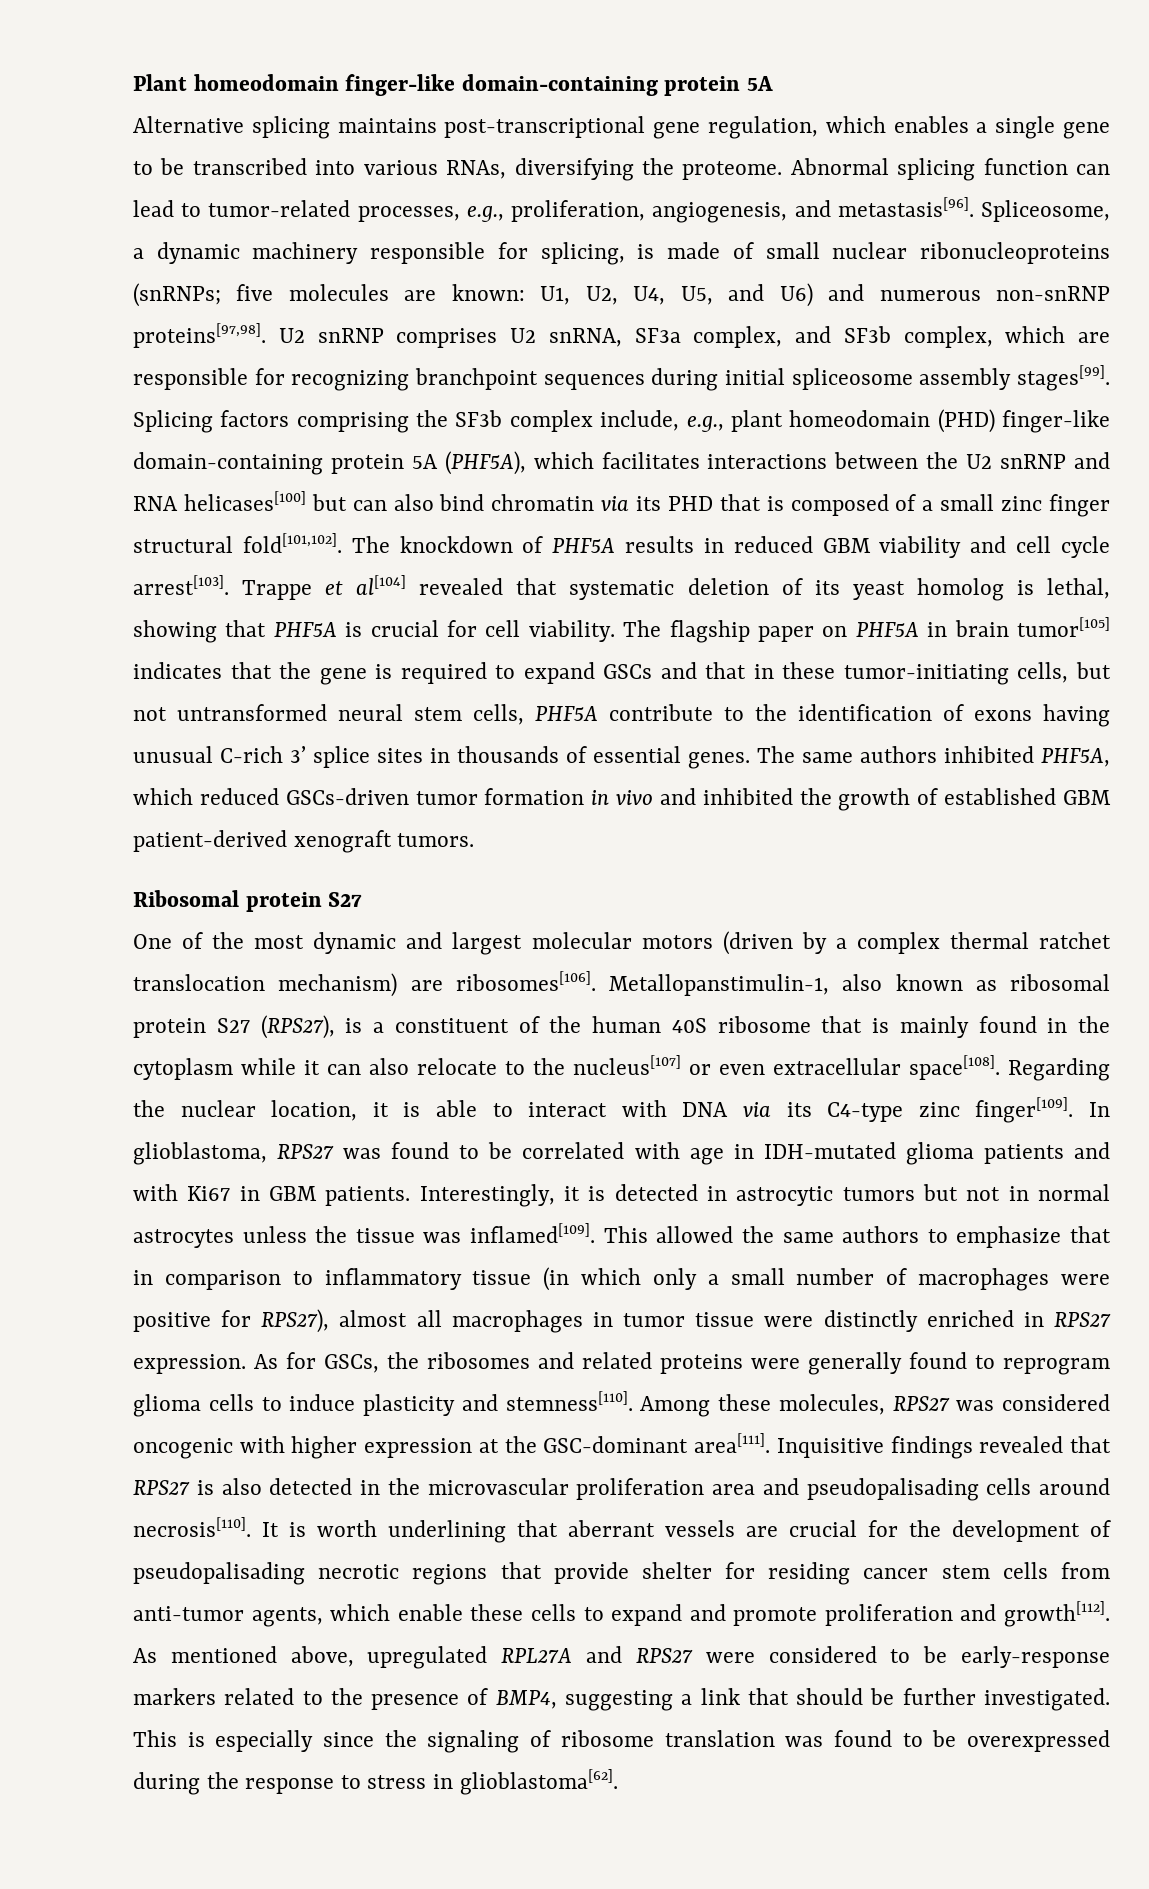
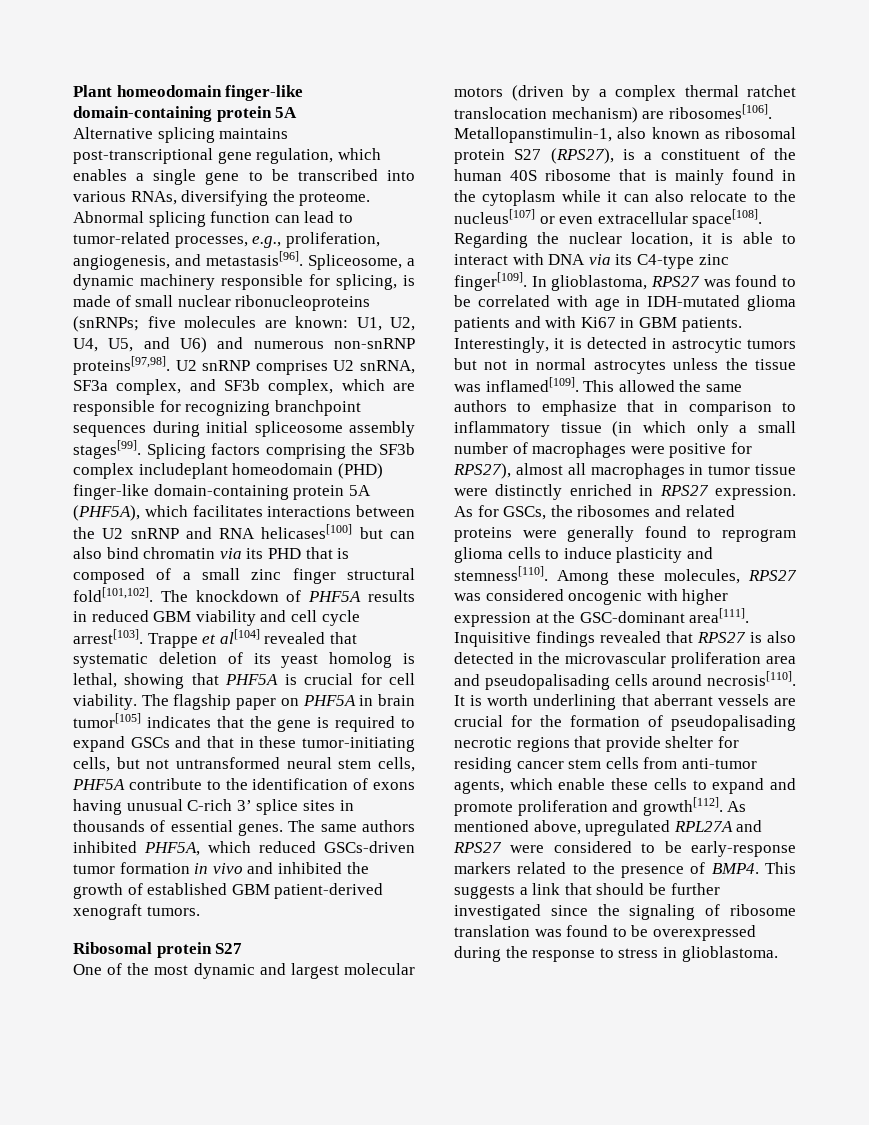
- Splicing factors comprising the SF3b complex include, e.g., plant homeodomain (PHD) finger-like domain-containing protein 5A (PHF5A), which facilitates interactions between the U2 snRNP and RNA helicases[100] but can also bind chromatin via its PHD that is composed of a small zinc finger structural fold[101,102].
+ Splicing factors comprising the SF3b complex includeplant homeodomain (PHD) finger-like domain-containing protein 5A (PHF5A), which facilitates interactions between the U2 snRNP and RNA helicases[100] but can also bind chromatin via its PHD that is composed of a small zinc finger structural fold[101,102].
- It is worth underlining that aberrant vessels are crucial for the development of pseudopalisading necrotic regions that provide shelter for residing cancer stem cells from anti-tumor agents, which enable these cells to expand and promote proliferation and growth[112].
+ It is worth underlining that aberrant vessels are crucial for the formation of pseudopalisading necrotic regions that provide shelter for residing cancer stem cells from anti-tumor agents, which enable these cells to expand and promote proliferation and growth[112].
- As mentioned above, upregulated RPL27A and RPS27 were considered to be early-response markers related to the presence of BMP4, suggesting a link that should be further investigated. This is especially since the signaling of ribosome translation was found to be overexpressed during the response to stress in glioblastoma[62].
+ As mentioned above, upregulated RPL27A and RPS27 were considered to be early-response markers related to the presence of BMP4. This suggests a link that should be further investigated since the signaling of ribosome translation was found to be overexpressed during the response to stress in glioblastoma.

